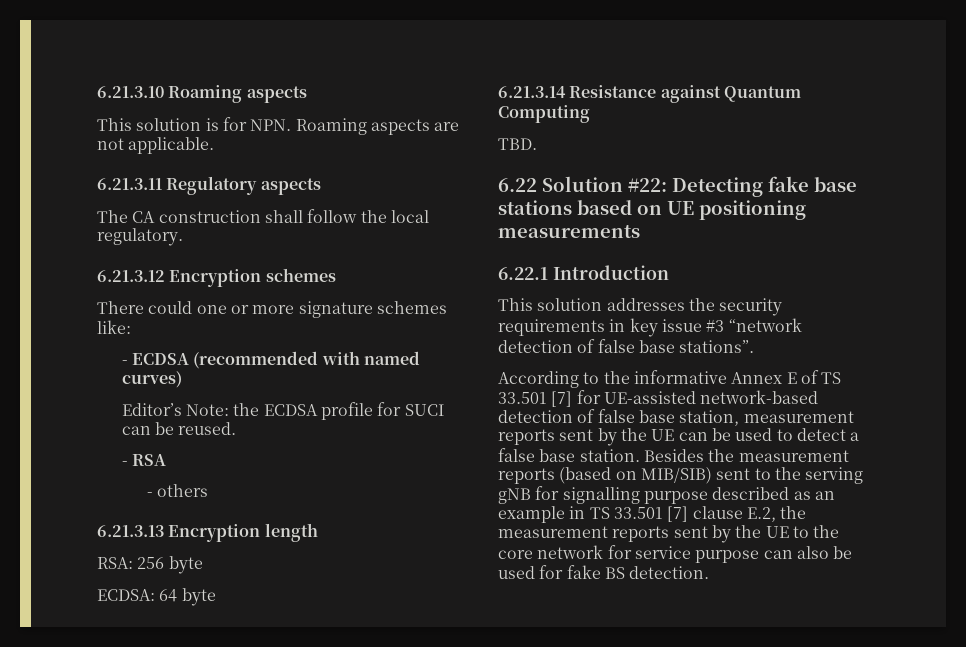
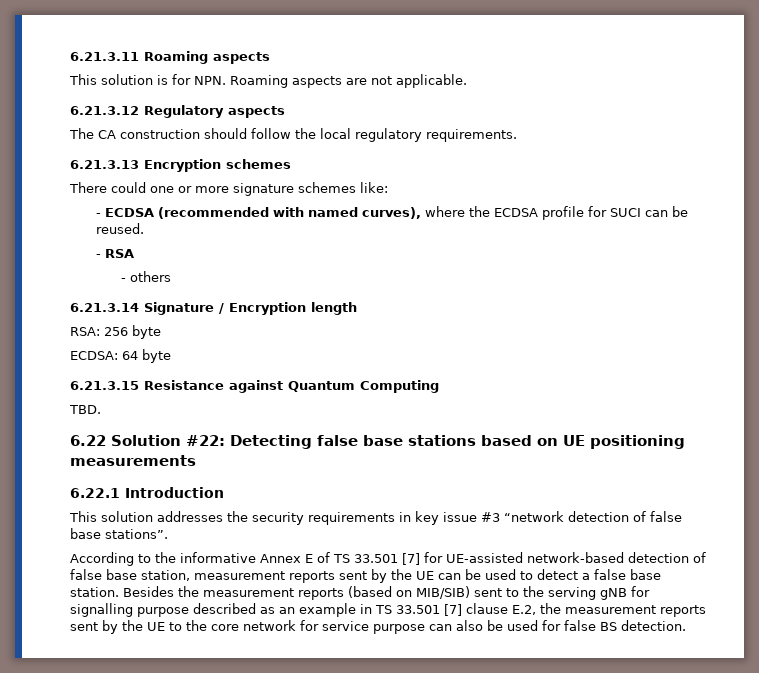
- 6.21.3.10 Roaming aspects
+ 6.21.3.11 Roaming aspects
- 6.21.3.11 Regulatory aspects
+ 6.21.3.12 Regulatory aspects
- The CA construction shall follow the local regulatory.
- 6.21.3.12 Encryption schemes
+ The CA construction should follow the local regulatory requirements.
+ 6.21.3.13 Encryption schemes
- - ECDSA (recommended with named curves)
- Editor’s Note: the ECDSA profile for SUCI can be reused.
+ - ECDSA (recommended with named curves), where the ECDSA profile for SUCI can be reused.
- 6.21.3.13 Encryption length
+ 6.21.3.14 Signature / Encryption length
- 6.21.3.14 Resistance against Quantum Computing
+ 6.21.3.15 Resistance against Quantum Computing
- 6.22 Solution #22: Detecting fake base stations based on UE positioning measurements
+ 6.22 Solution #22: Detecting false base stations based on UE positioning measurements
- Besides the measurement reports (based on MIB/SIB) sent to the serving gNB for signalling purpose described as an example in TS 33.501 [7] clause E.2, the measurement reports sent by the UE to the core network for service purpose can also be used for fake BS detection.
+ Besides the measurement reports (based on MIB/SIB) sent to the serving gNB for signalling purpose described as an example in TS 33.501 [7] clause E.2, the measurement reports sent by the UE to the core network for service purpose can also be used for false BS detection.

